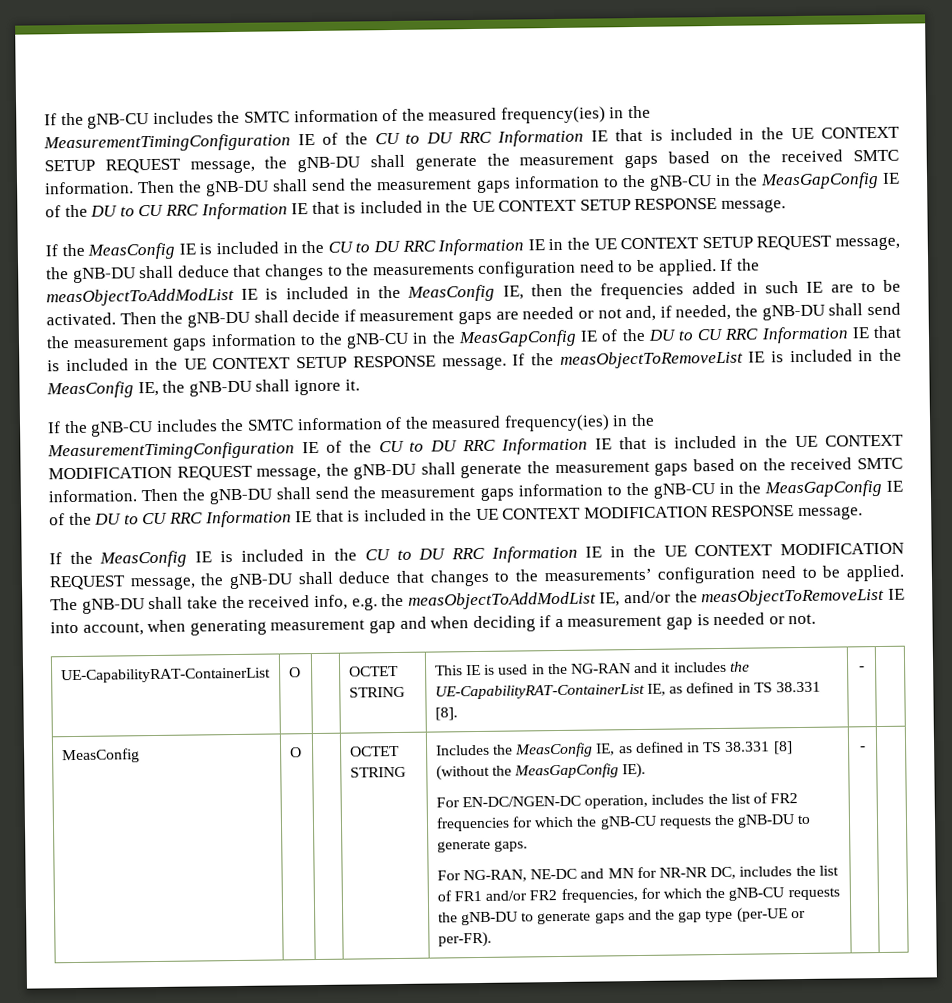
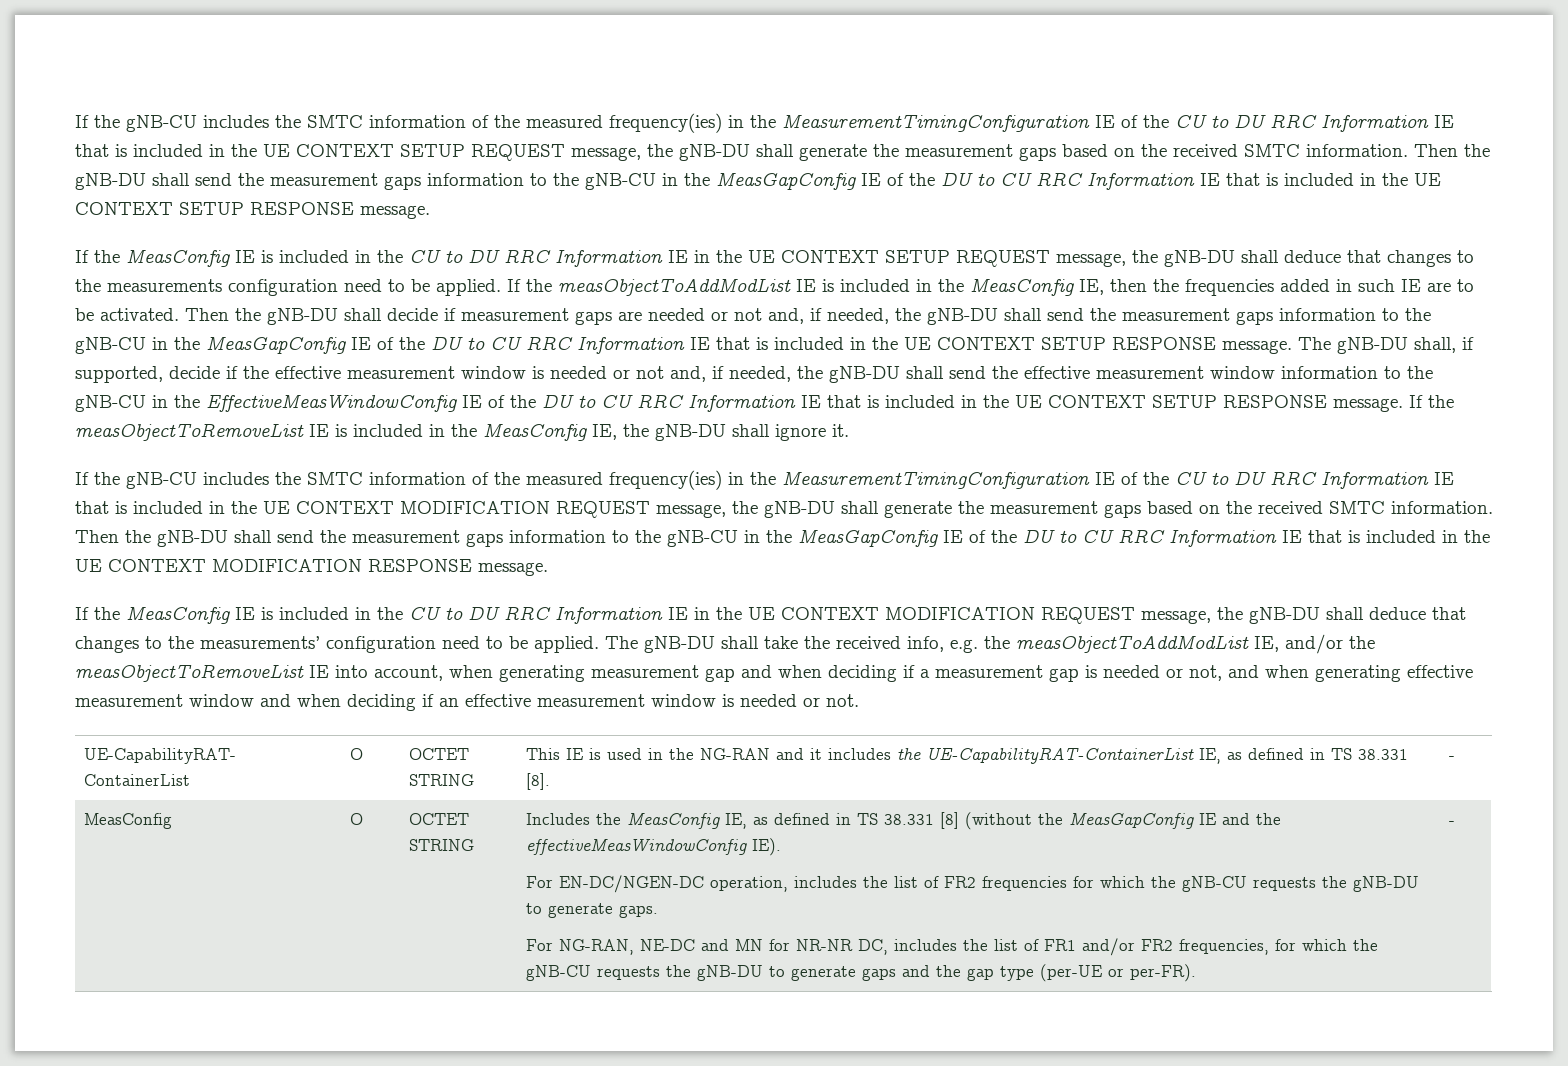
+ The gNB-DU shall, if supported, decide if the effective measurement window is needed or not and, if needed, the gNB-DU shall send the effective measurement window information to the gNB-CU in the EffectiveMeasWindowConfig IE of the DU to CU RRC Information IE that is included in the UE CONTEXT SETUP RESPONSE message.
- The gNB-DU shall take the received info, e.g. the measObjectToAddModList IE, and/or the measObjectToRemoveList IE into account, when generating measurement gap and when deciding if a measurement gap is needed or not.
+ The gNB-DU shall take the received info, e.g. the measObjectToAddModList IE, and/or the measObjectToRemoveList IE into account, when generating measurement gap and when deciding if a measurement gap is needed or not, and when generating effective measurement window and when deciding if an effective measurement window is needed or not.
- Includes the MeasConfig IE, as defined in TS 38.331 [8] (without the MeasGapConfig IE).
+ Includes the MeasConfig IE, as defined in TS 38.331 [8] (without the MeasGapConfig IE and the effectiveMeasWindowConfig IE).

